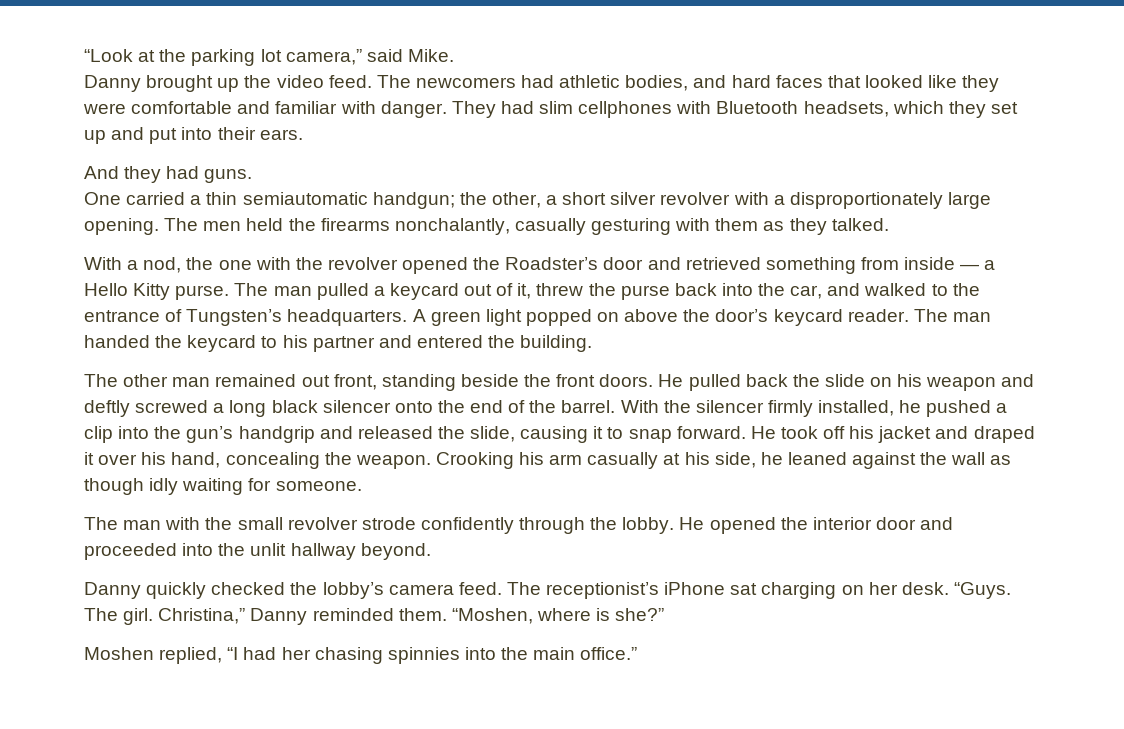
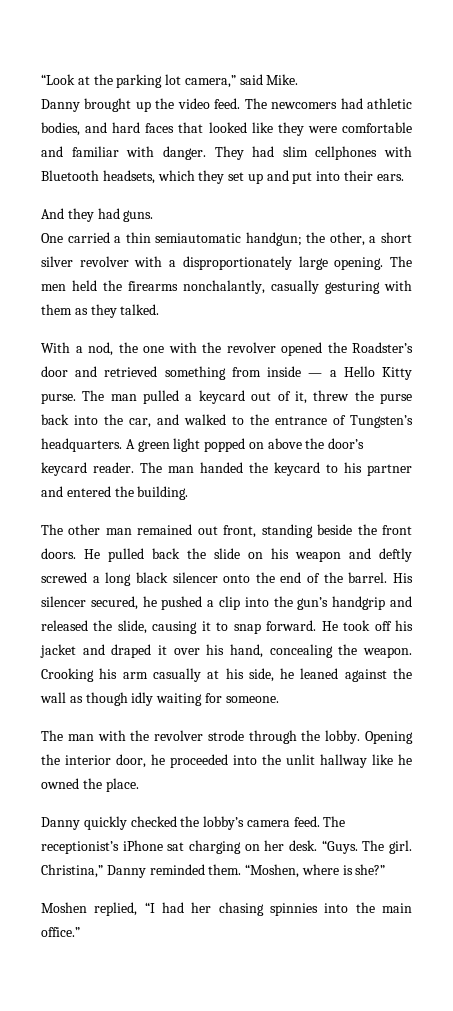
- With the silencer firmly installed, he pushed a clip into the gun’s handgrip and released the slide, causing it to snap forward.
+ His silencer secured, he pushed a clip into the gun’s handgrip and released the slide, causing it to snap forward.
- The man with the small revolver strode confidently through the lobby.
+ The man with the revolver strode through the lobby.
- He opened the interior door and proceeded into the unlit hallway beyond.
+ Opening the interior door, he proceeded into the unlit hallway like he owned the place.

